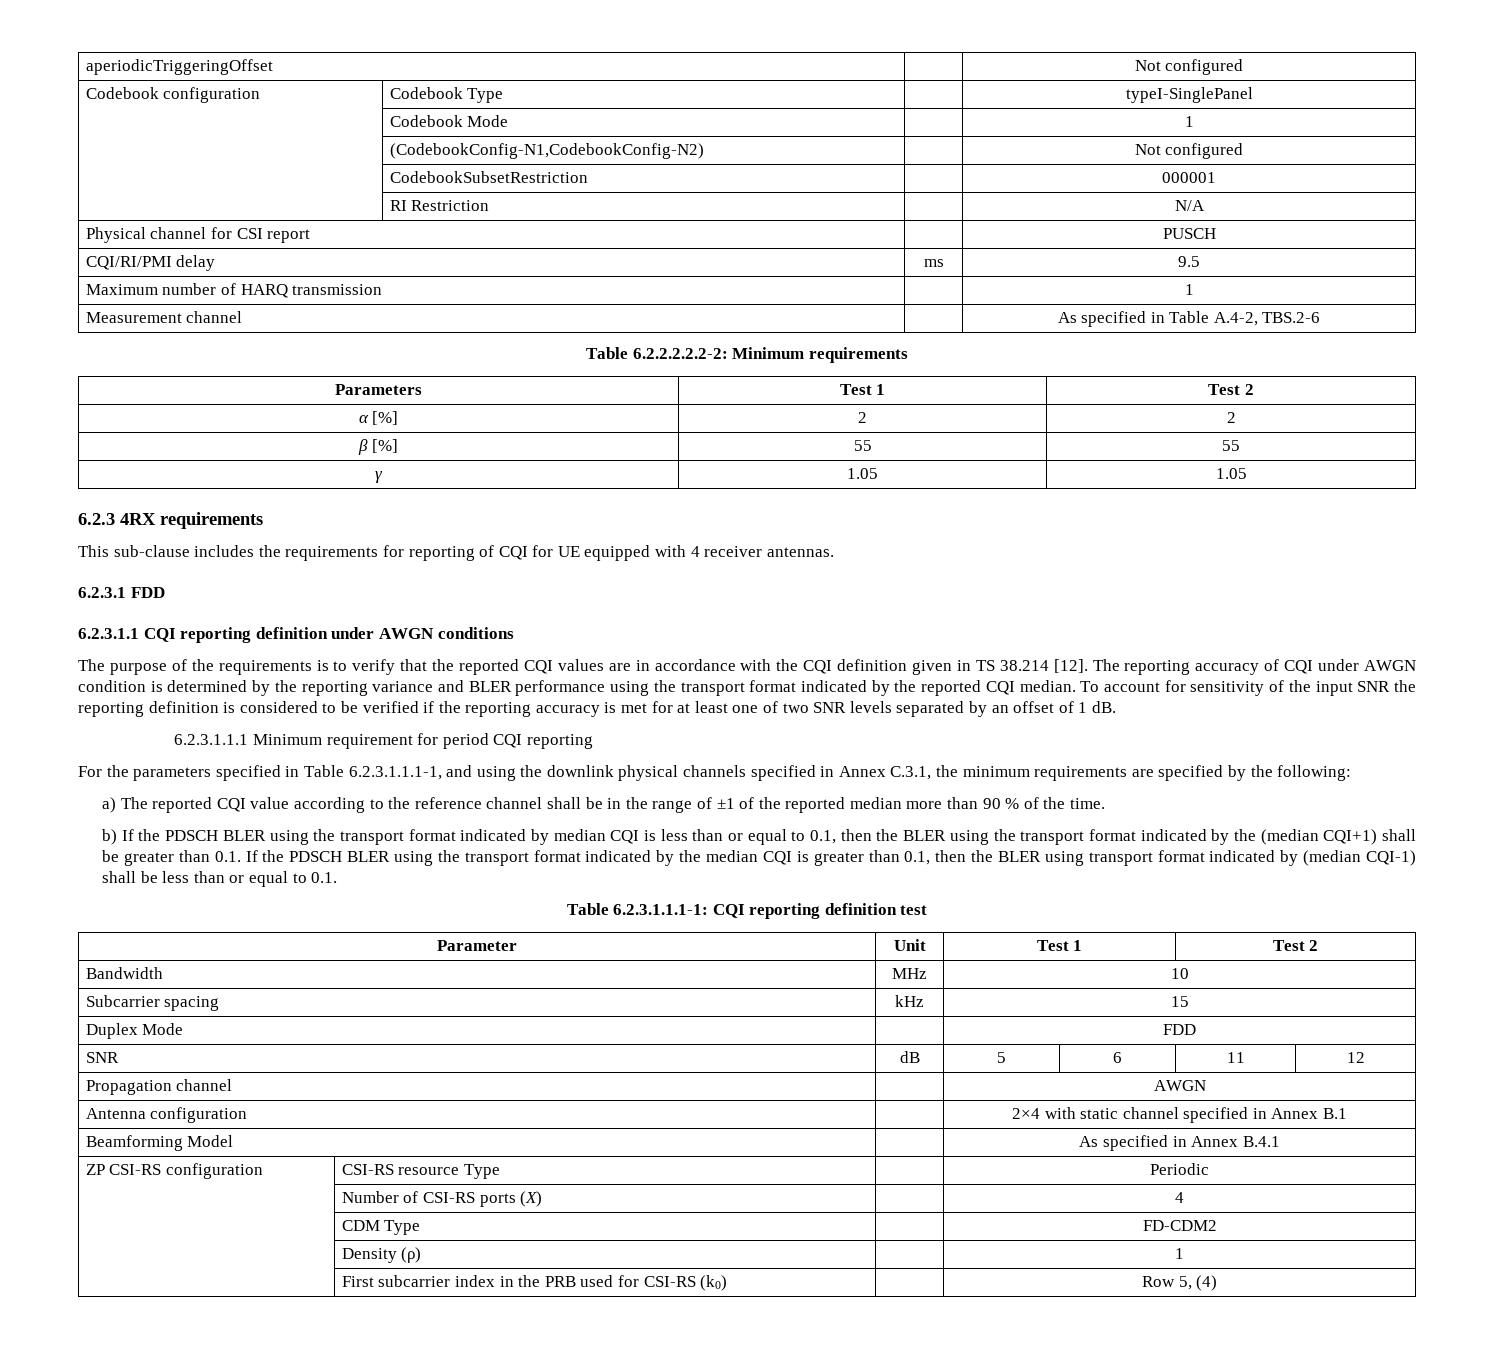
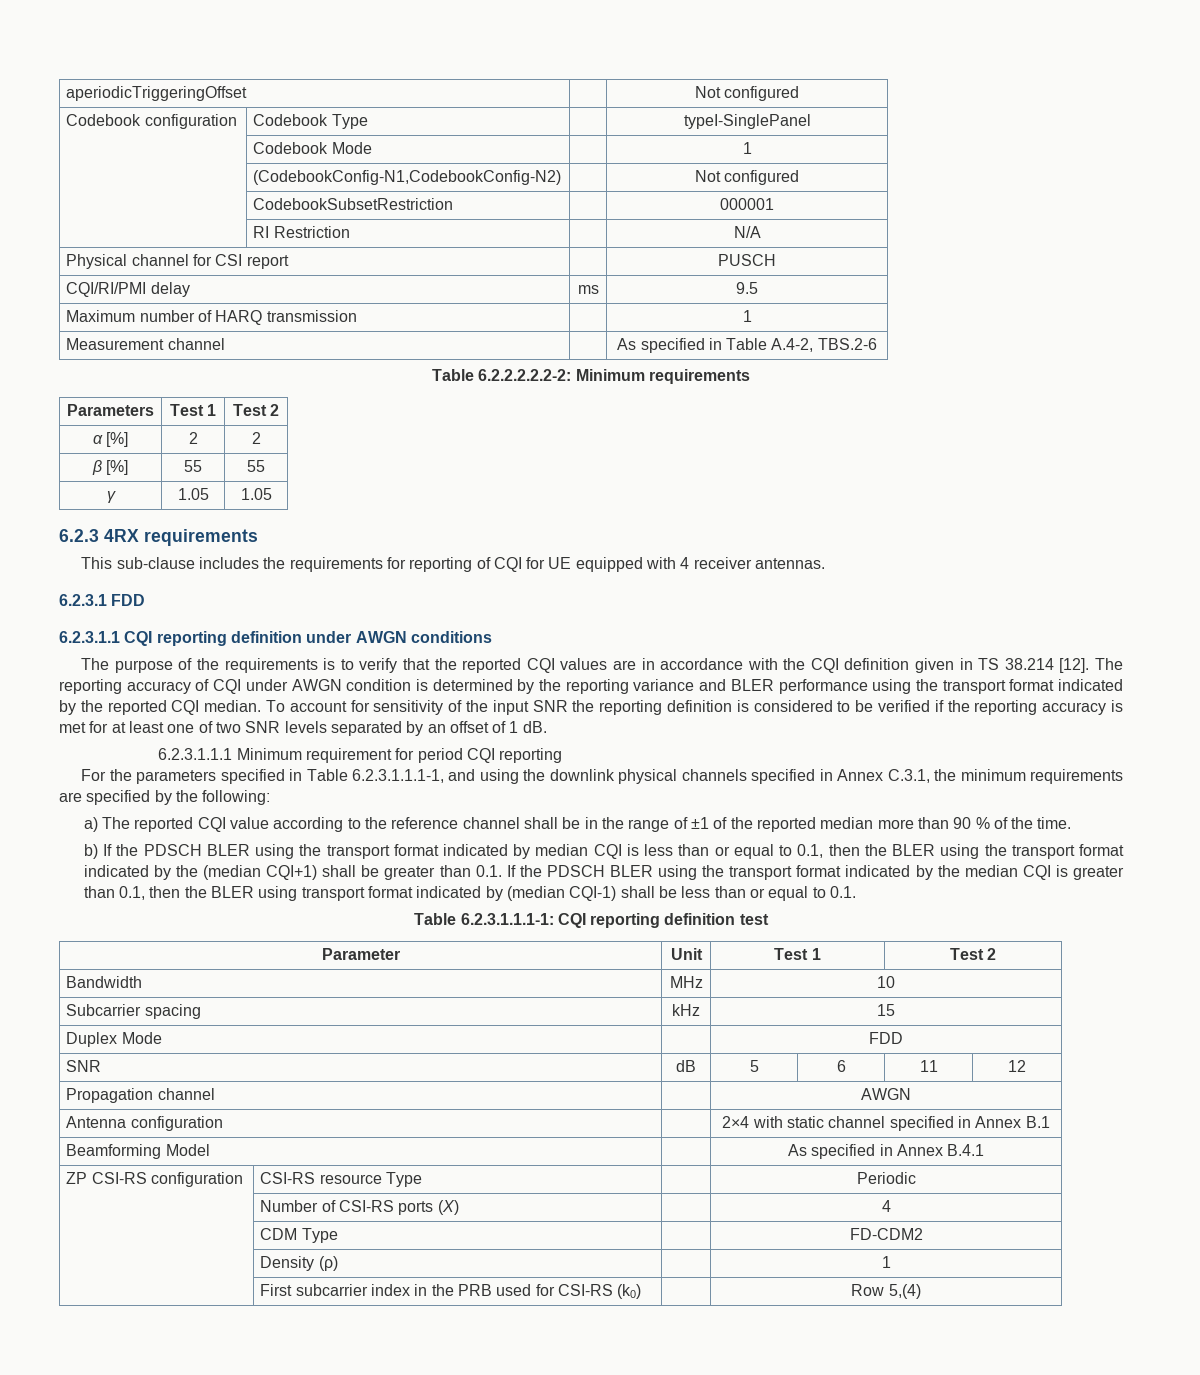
- | First subcarrier index in the PRB used for CSI-RS (k0) | | Row 5, (4)
+ | First subcarrier index in the PRB used for CSI-RS (k0) | | Row 5,(4)

